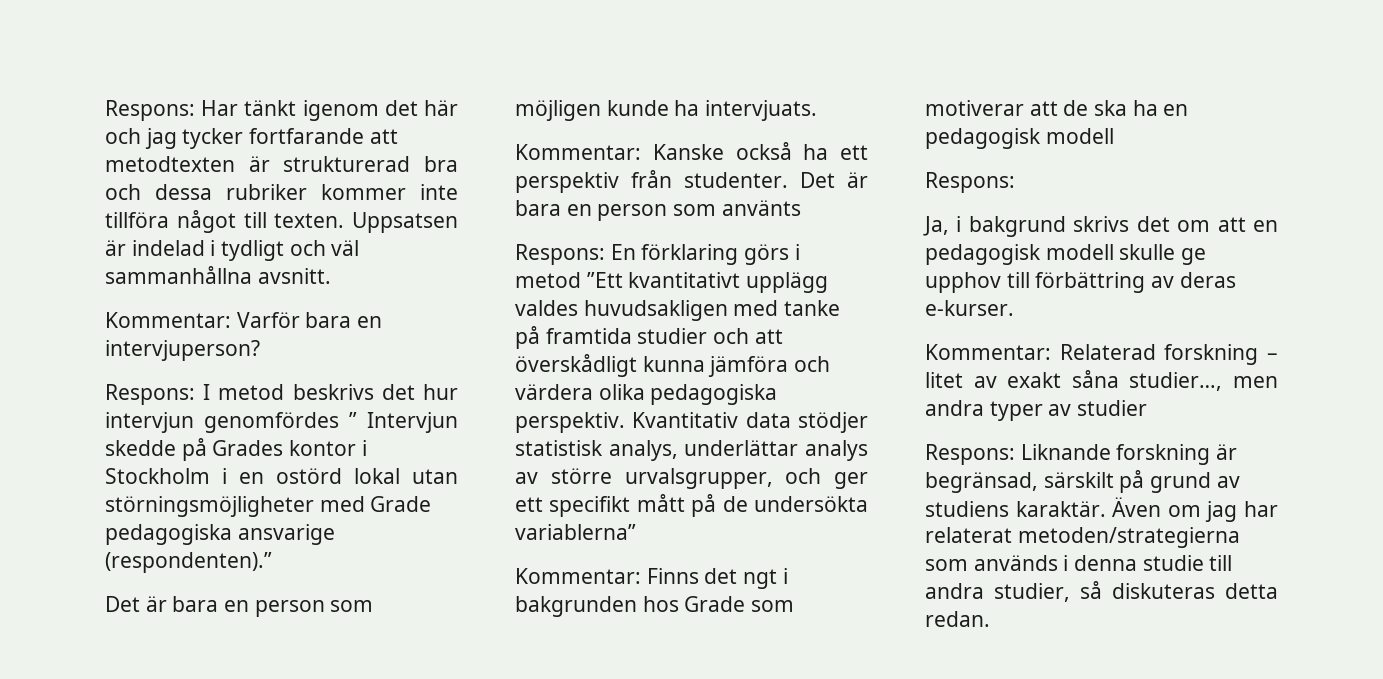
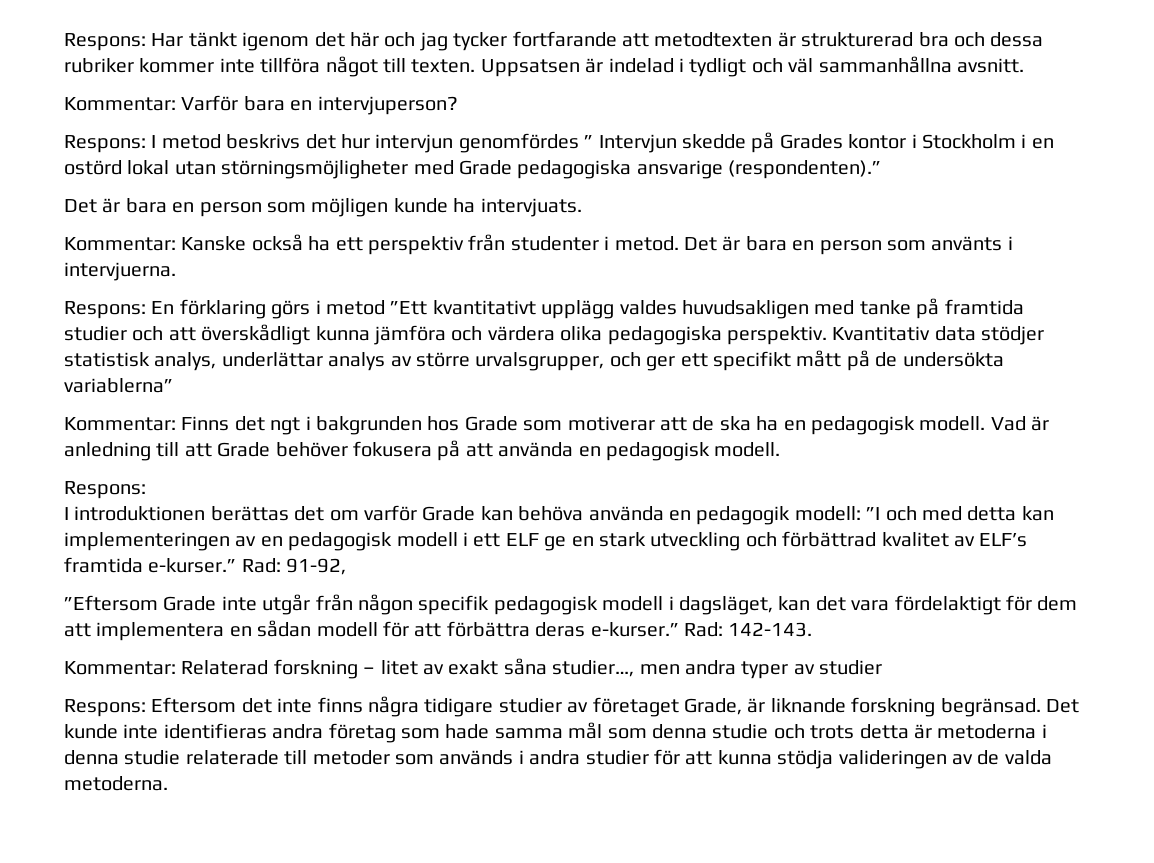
- Kommentar: Kanske också ha ett perspektiv från studenter.
+ Kommentar: Kanske också ha ett perspektiv från studenter i metod.
- Det är bara en person som använts
+ Det är bara en person som använts i intervjuerna.
- Kommentar: Finns det ngt i bakgrunden hos Grade som motiverar att de ska ha en pedagogisk modell
+ Kommentar: Finns det ngt i bakgrunden hos Grade som motiverar att de ska ha en pedagogisk modell. Vad är anledning till att Grade behöver fokusera på att använda en pedagogisk modell.
  Respons:
- Ja, i bakgrund skrivs det om att en pedagogisk modell skulle ge upphov till förbättring av deras e-kurser.
+ I introduktionen berättas det om varför Grade kan behöva använda en pedagogik modell: ”I och med detta kan implementeringen av en pedagogisk modell i ett ELF ge en stark utveckling och förbättrad kvalitet av ELF’s framtida e-kurser.” Rad: 91-92,
+ ”Eftersom Grade inte utgår från någon specifik pedagogisk modell i dagsläget, kan det vara fördelaktigt för dem att implementera en sådan modell för att förbättra deras e-kurser.” Rad: 142-143.
- Respons: Liknande forskning är begränsad, särskilt på grund av studiens karaktär. Även om jag har relaterat metoden/strategierna som används i denna studie till andra studier, så diskuteras detta redan.
+ Respons: Eftersom det inte finns några tidigare studier av företaget Grade, är liknande forskning begränsad. Det kunde inte identifieras andra företag som hade samma mål som denna studie och trots detta är metoderna i denna studie relaterade till metoder som används i andra studier för att kunna stödja valideringen av de valda metoderna.

